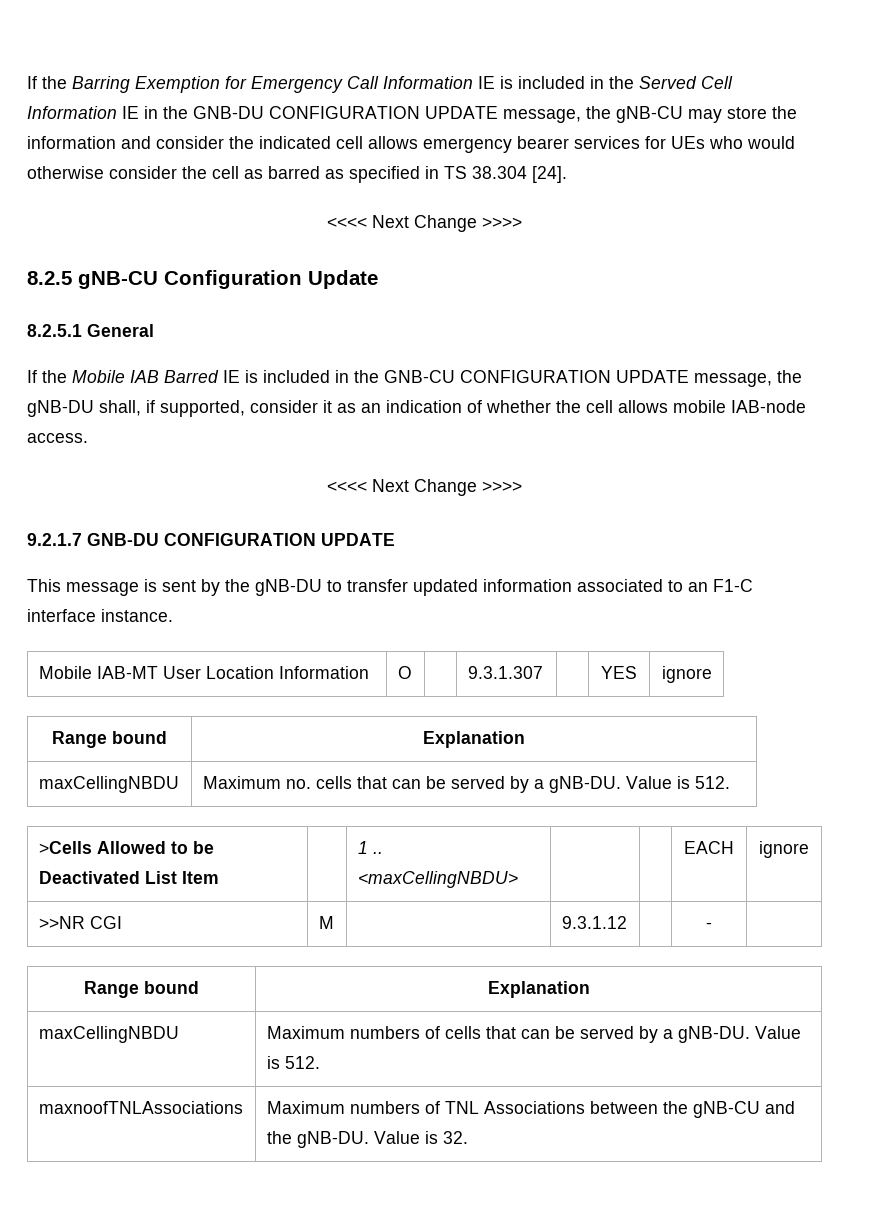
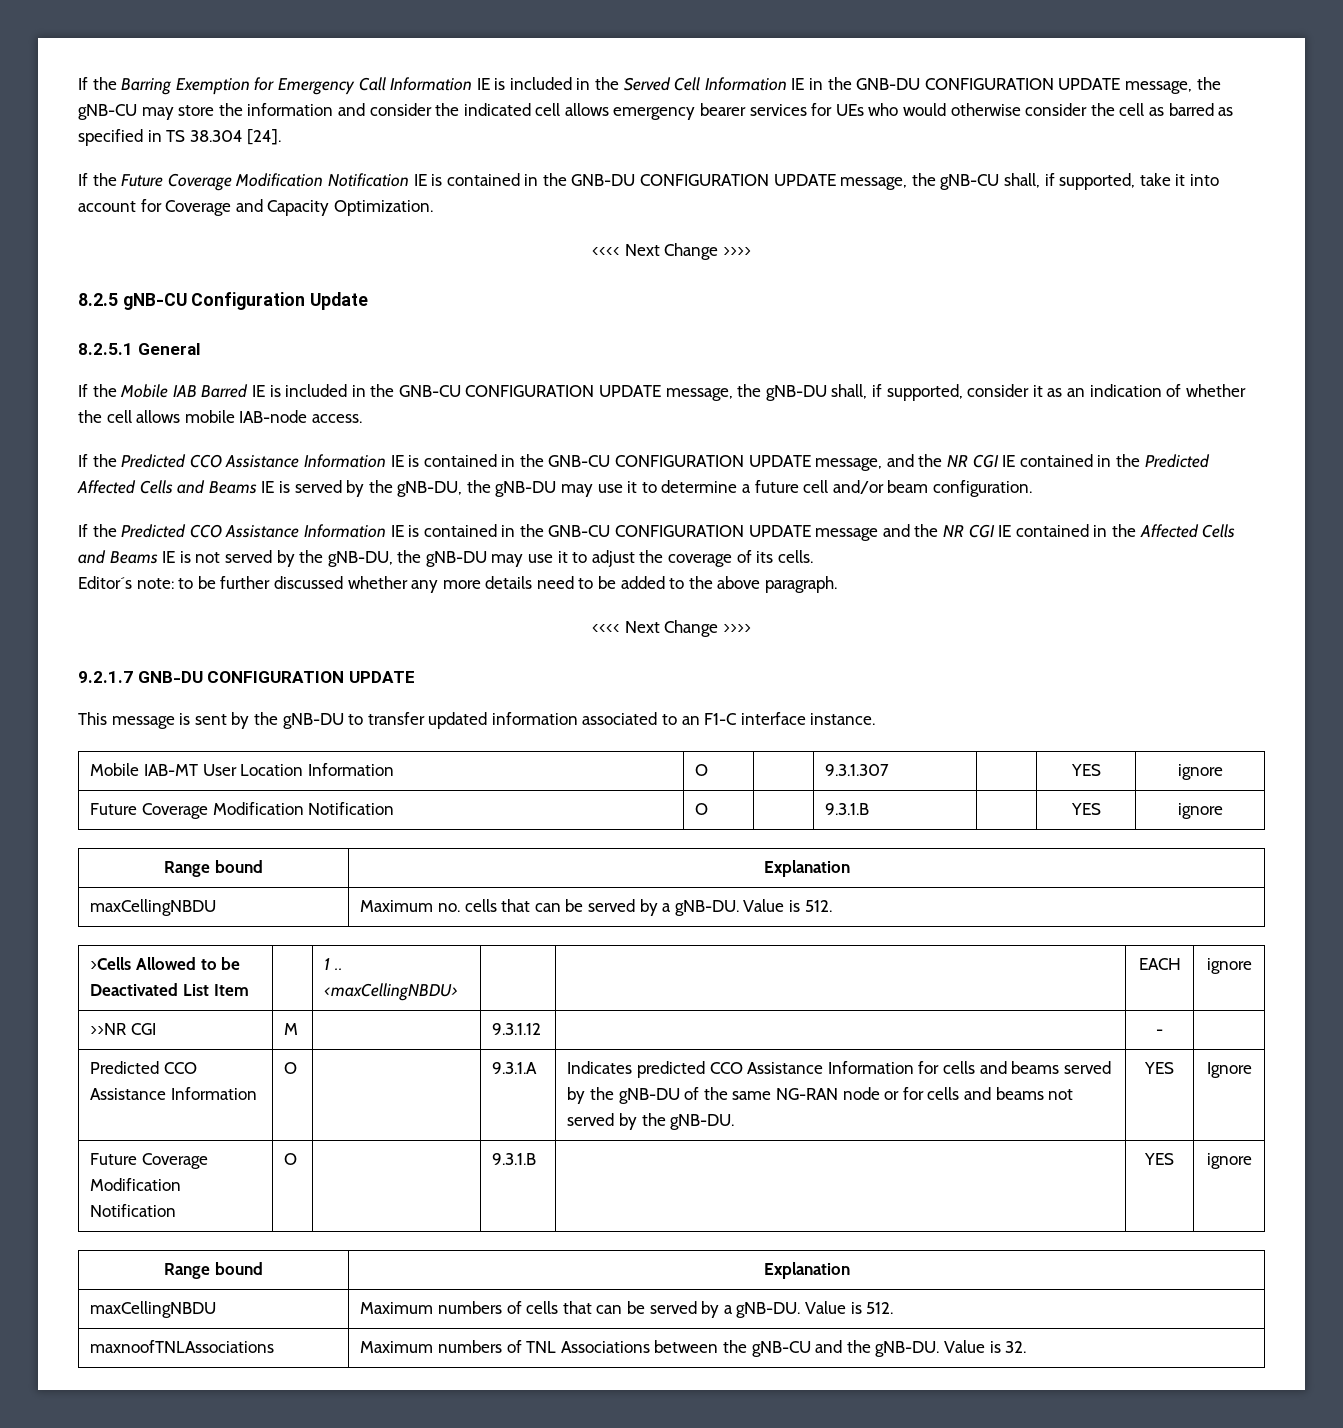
+ If the Future Coverage Modification Notification IE is contained in the GNB-DU CONFIGURATION UPDATE message, the gNB-CU shall, if supported, take it into account for Coverage and Capacity Optimization.
+ If the Predicted CCO Assistance Information IE is contained in the GNB-CU CONFIGURATION UPDATE message, and the NR CGI IE contained in the Predicted Affected Cells and Beams IE is served by the gNB-DU, the gNB-DU may use it to determine a future cell and/or beam configuration.
+ If the Predicted CCO Assistance Information IE is contained in the GNB-CU CONFIGURATION UPDATE message and the NR CGI IE contained in the Affected Cells and Beams IE is not served by the gNB-DU, the gNB-DU may use it to adjust the coverage of its cells.
+ Editor´s note: to be further discussed whether any more details need to be added to the above paragraph.
  Mobile IAB-MT User Location Information | O | | 9.3.1.307 | | YES | ignore
+ Future Coverage Modification Notification | O | | 9.3.1.B | | YES | ignore
+ Predicted CCO Assistance Information | O | | 9.3.1.A | Indicates predicted CCO Assistance Information for cells and beams served by the gNB-DU of the same NG-RAN node or for cells and beams not served by the gNB-DU. | YES | Ignore
+ Future Coverage Modification Notification | O | | 9.3.1.B | | YES | ignore

